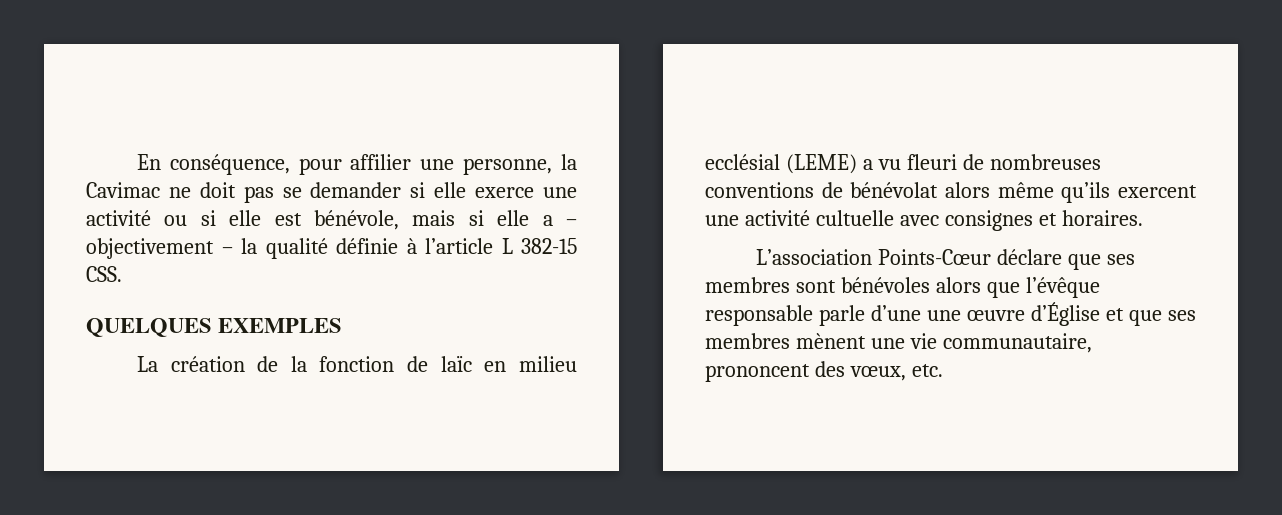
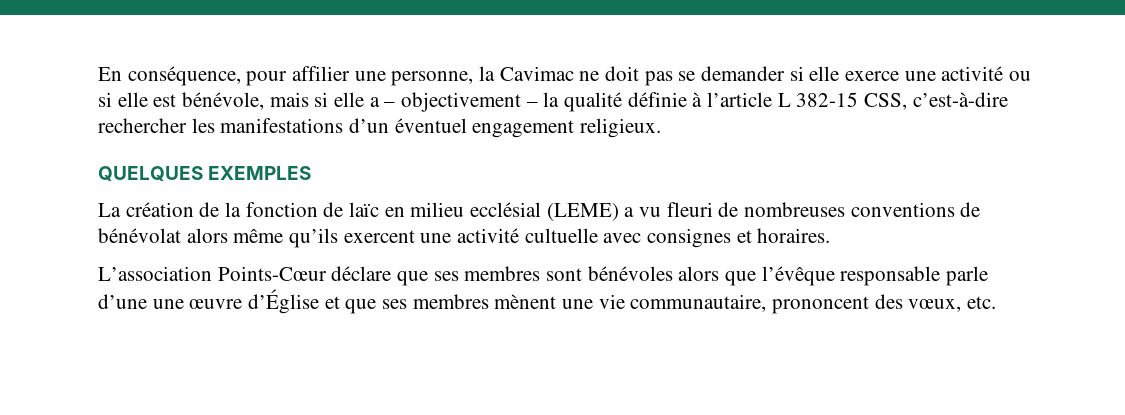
- En conséquence, pour affilier une personne, la Cavimac ne doit pas se demander si elle exerce une activité ou si elle est bénévole, mais si elle a – objectivement – la qualité définie à l’article L 382-15 CSS.
+ En conséquence, pour affilier une personne, la Cavimac ne doit pas se demander si elle exerce une activité ou si elle est bénévole, mais si elle a – objectivement – la qualité définie à l’article L 382-15 CSS, c’est-à-dire rechercher les manifestations d’un éventuel engagement religieux.

